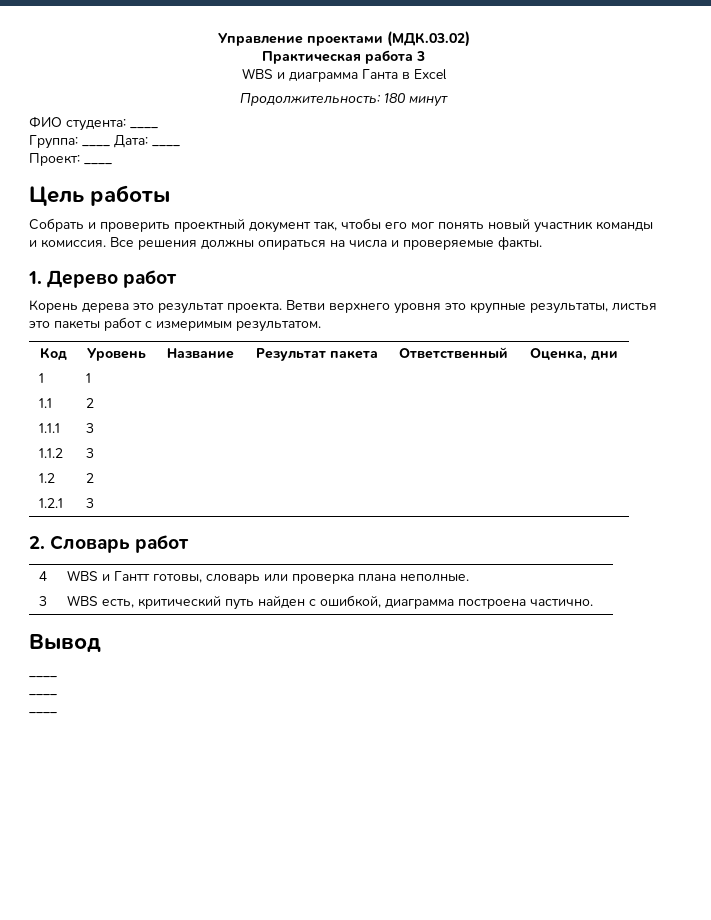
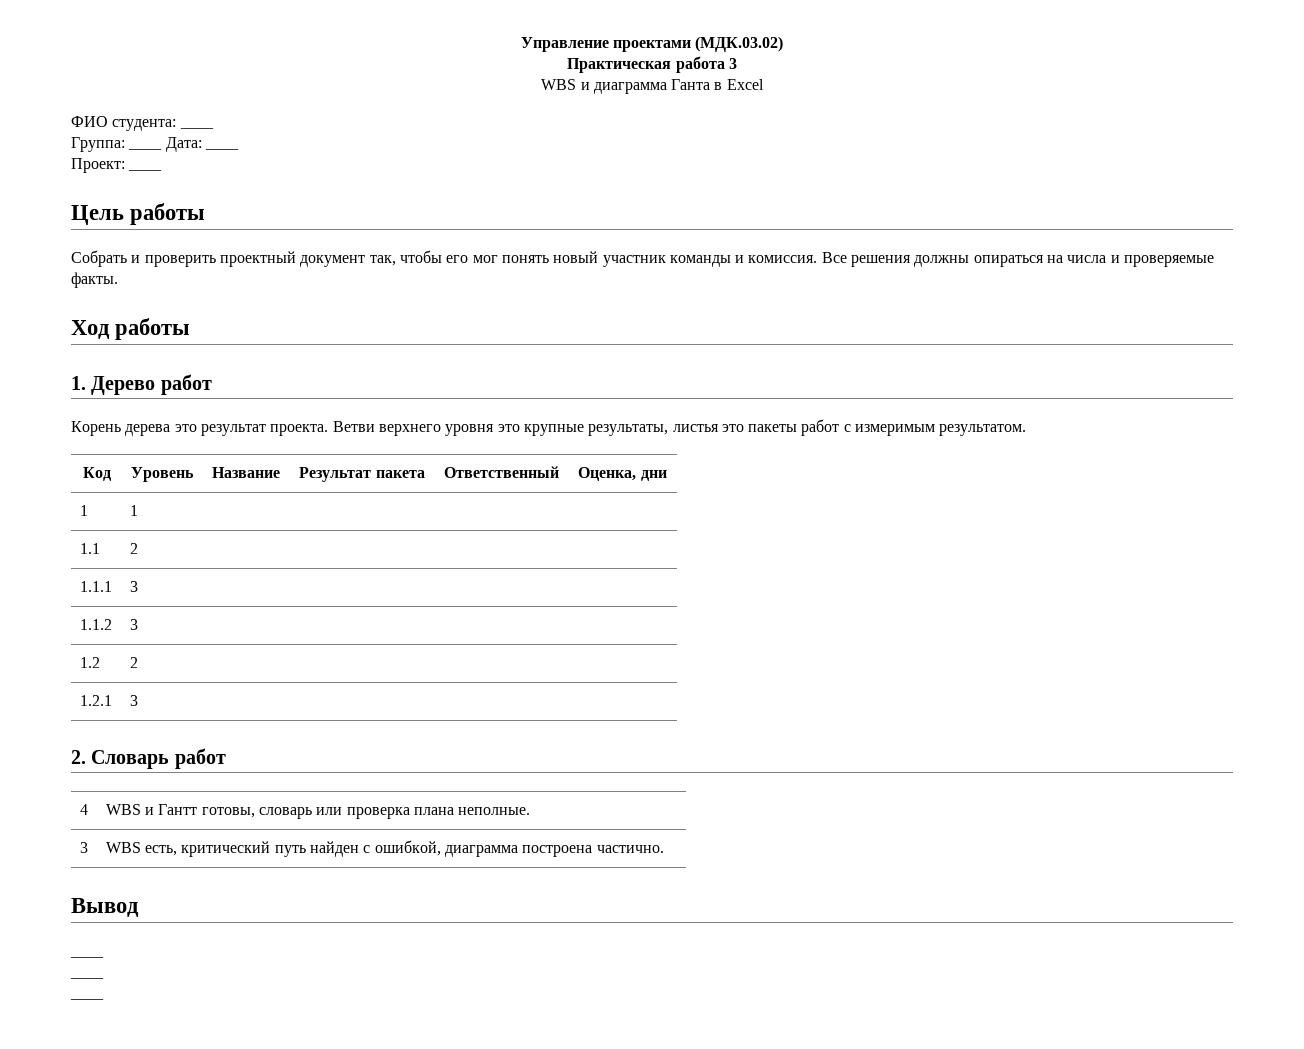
- Продолжительность: 180 минут
+ Ход работы

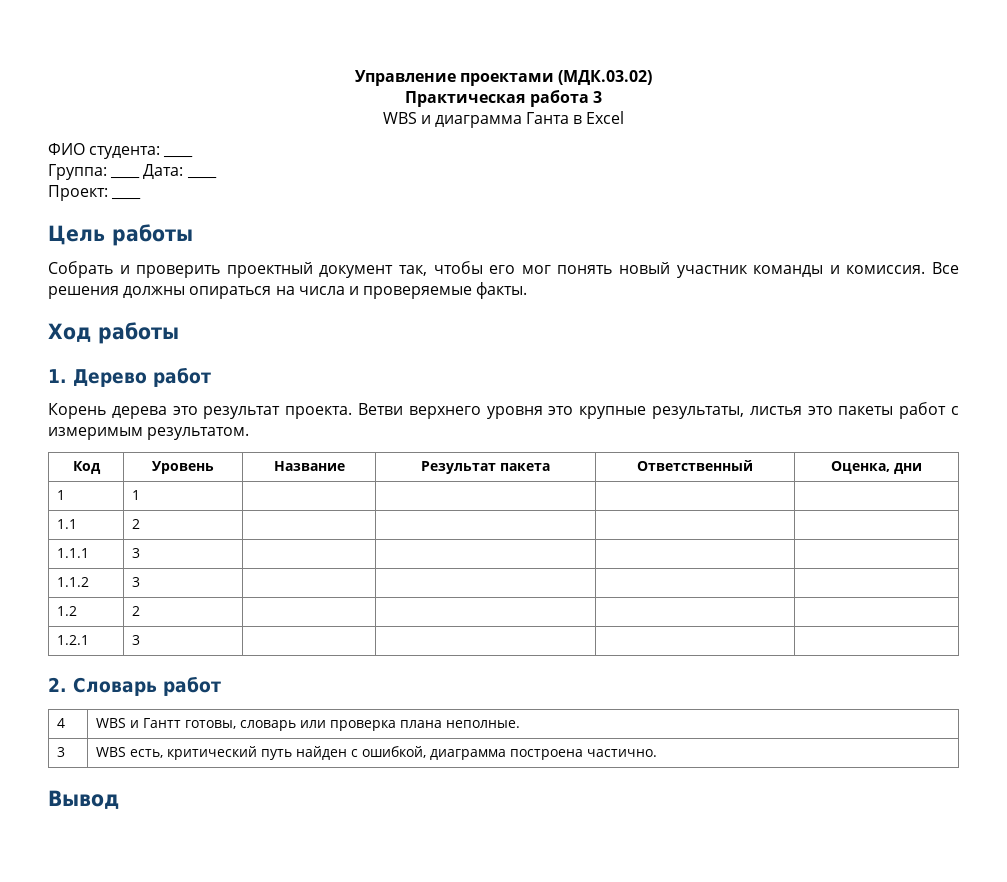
  Вывод
- ____
- ____
- ____

